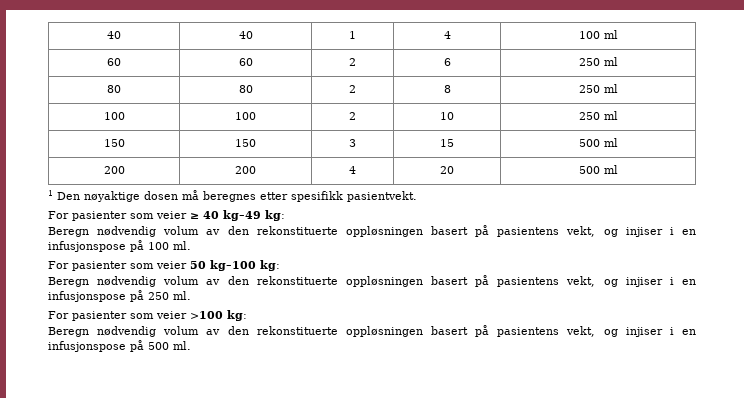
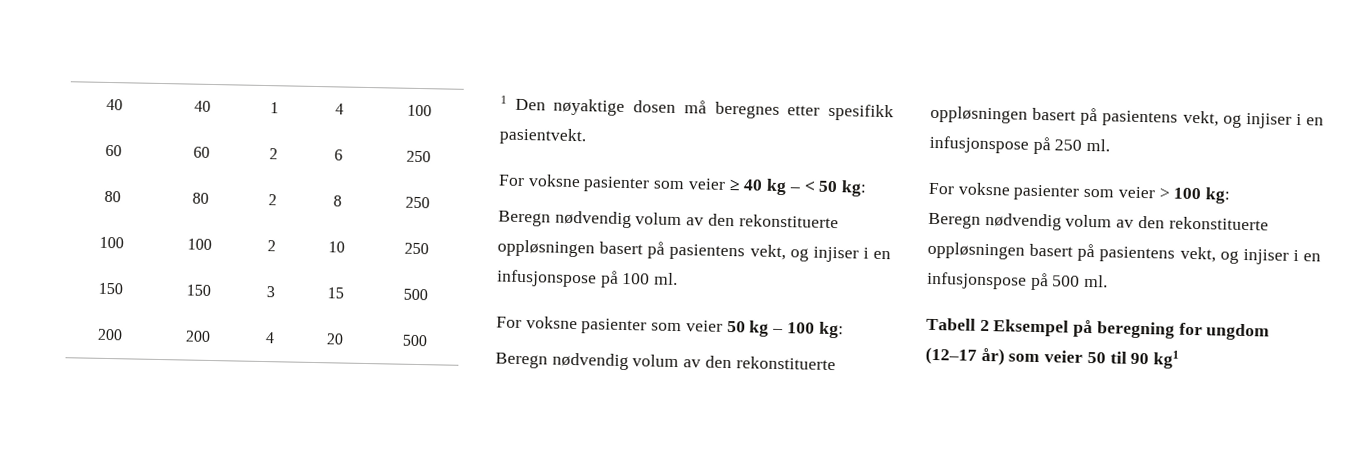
- 40 | 40 | 1 | 4 | 100 ml
+ 40 | 40 | 1 | 4 | 100
- 60 | 60 | 2 | 6 | 250 ml
+ 60 | 60 | 2 | 6 | 250
- 80 | 80 | 2 | 8 | 250 ml
+ 80 | 80 | 2 | 8 | 250
- 100 | 100 | 2 | 10 | 250 ml
+ 100 | 100 | 2 | 10 | 250
- 150 | 150 | 3 | 15 | 500 ml
+ 150 | 150 | 3 | 15 | 500
- 200 | 200 | 4 | 20 | 500 ml
+ 200 | 200 | 4 | 20 | 500
- For pasienter som veier ≥ 40 kg–49 kg:
+ For voksne pasienter som veier ≥ 40 kg – < 50 kg:
- For pasienter som veier 50 kg–100 kg:
+ For voksne pasienter som veier 50 kg – 100 kg:
- For pasienter som veier >100 kg:
+ For voksne pasienter som veier > 100 kg:
+ Tabell 2 Eksempel på beregning for ungdom (12–17 år) som veier 50 til 90 kg1

